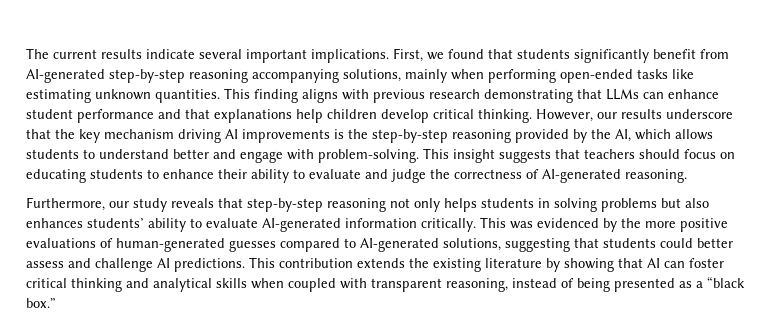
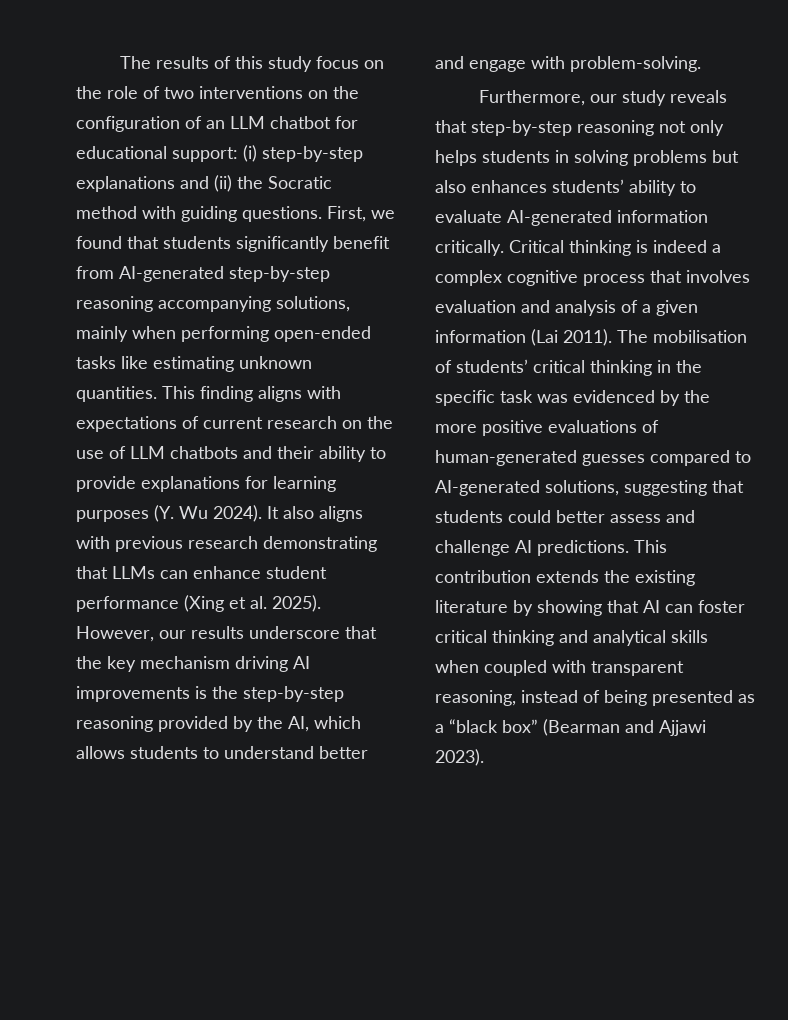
- The current results indicate several important implications.
+ The results of this study focus on the role of two interventions on the configuration of an LLM chatbot for educational support: (i) step-by-step explanations and (ii) the Socratic method with guiding questions.
- This finding aligns with previous research demonstrating that LLMs can enhance student performance and that explanations help children develop critical thinking.
+ This finding aligns with expectations of current research on the use of LLM chatbots and their ability to provide explanations for learning purposes (Y. Wu 2024). It also aligns with previous research demonstrating that LLMs can enhance student performance (Xing et al. 2025).
- This insight suggests that teachers should focus on educating students to enhance their ability to evaluate and judge the correctness of AI-generated reasoning.
- This was evidenced by the more positive evaluations of human-generated guesses compared to AI-generated solutions, suggesting that students could better assess and challenge AI predictions.
+ Critical thinking is indeed a complex cognitive process that involves evaluation and analysis of a given information (Lai 2011). The mobilisation of students’ critical thinking in the specific task was evidenced by the more positive evaluations of human-generated guesses compared to AI-generated solutions, suggesting that students could better assess and challenge AI predictions.
- This contribution extends the existing literature by showing that AI can foster critical thinking and analytical skills when coupled with transparent reasoning, instead of being presented as a “black box.”
+ This contribution extends the existing literature by showing that AI can foster critical thinking and analytical skills when coupled with transparent reasoning, instead of being presented as a “black box” (Bearman and Ajjawi 2023).

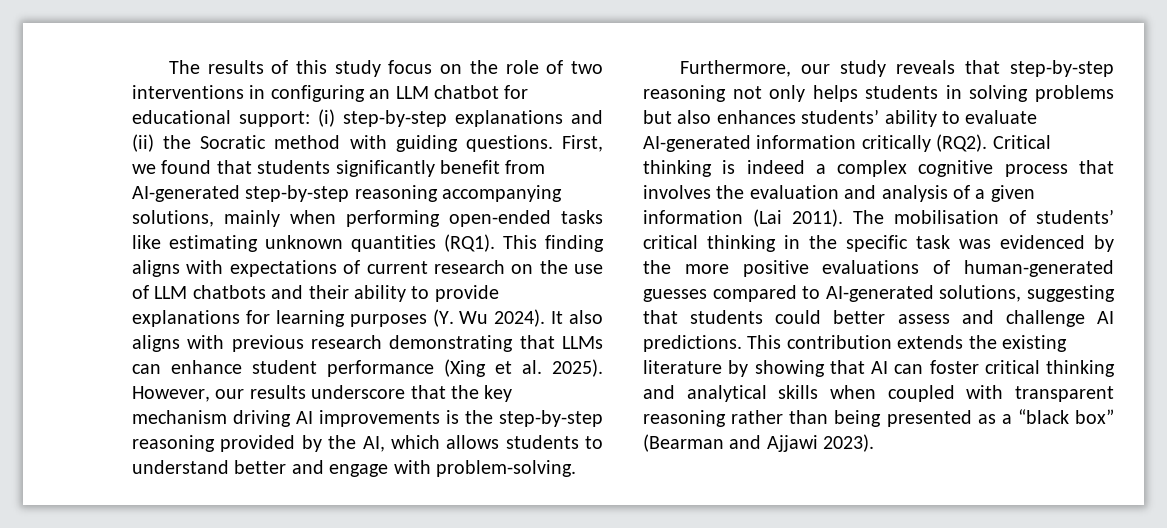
- The results of this study focus on the role of two interventions on the configuration of an LLM chatbot for educational support: (i) step-by-step explanations and (ii) the Socratic method with guiding questions.
+ The results of this study focus on the role of two interventions in configuring an LLM chatbot for educational support: (i) step-by-step explanations and (ii) the Socratic method with guiding questions.
- First, we found that students significantly benefit from AI-generated step-by-step reasoning accompanying solutions, mainly when performing open-ended tasks like estimating unknown quantities.
+ First, we found that students significantly benefit from AI-generated step-by-step reasoning accompanying solutions, mainly when performing open-ended tasks like estimating unknown quantities (RQ1).
- Furthermore, our study reveals that step-by-step reasoning not only helps students in solving problems but also enhances students’ ability to evaluate AI-generated information critically.
+ Furthermore, our study reveals that step-by-step reasoning not only helps students in solving problems but also enhances students’ ability to evaluate AI-generated information critically (RQ2).
- Critical thinking is indeed a complex cognitive process that involves evaluation and analysis of a given information (Lai 2011).
+ Critical thinking is indeed a complex cognitive process that involves the evaluation and analysis of a given information (Lai 2011).
- This contribution extends the existing literature by showing that AI can foster critical thinking and analytical skills when coupled with transparent reasoning, instead of being presented as a “black box” (Bearman and Ajjawi 2023).
+ This contribution extends the existing literature by showing that AI can foster critical thinking and analytical skills when coupled with transparent reasoning rather than being presented as a “black box” (Bearman and Ajjawi 2023).

